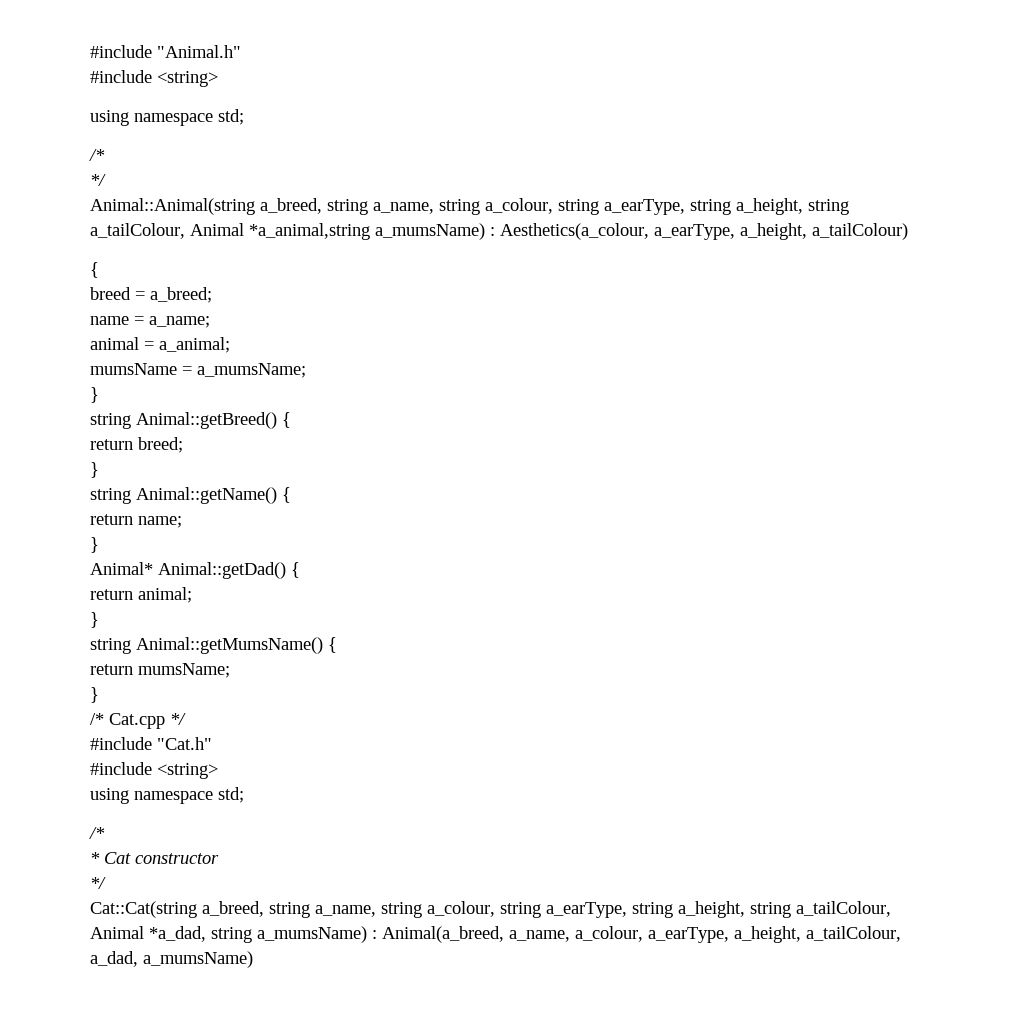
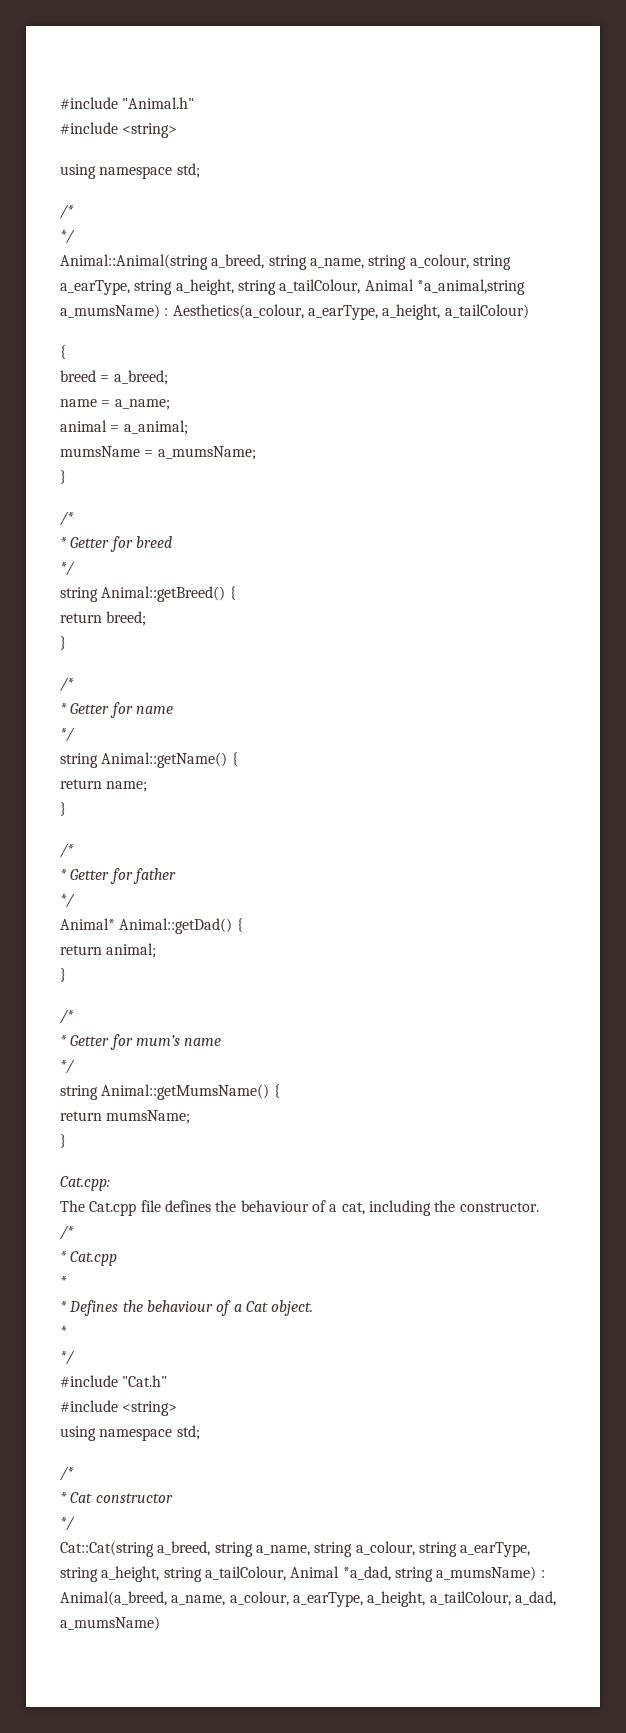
  mumsName = a_mumsName;
  }
+ /*
+ * Getter for breed
+ */
  return breed;
  }
+ /*
+ * Getter for name
+ */
  return name;
  }
+ /*
+ * Getter for father
+ */
  return animal;
  }
+ /*
+ * Getter for mum’s name
+ */
- /* Cat.cpp */
+ Cat.cpp:
+ The Cat.cpp file defines the behaviour of a cat, including the constructor.
+ /*
+ * Cat.cpp
+ *
+ * Defines the behaviour of a Cat object.
+ *
+ */

